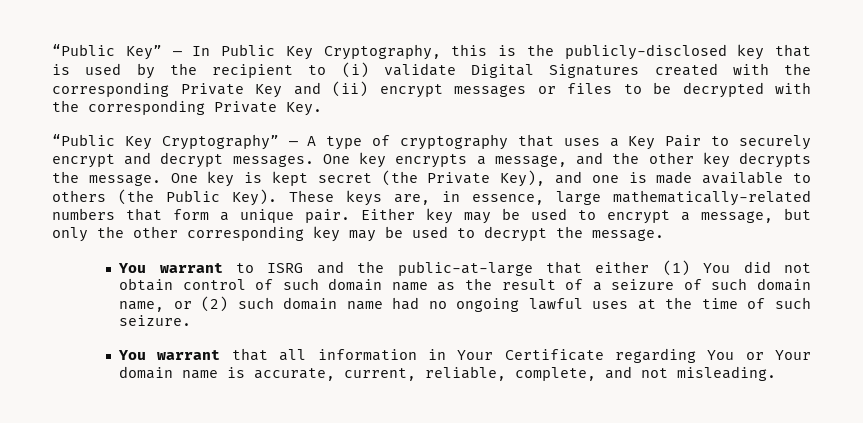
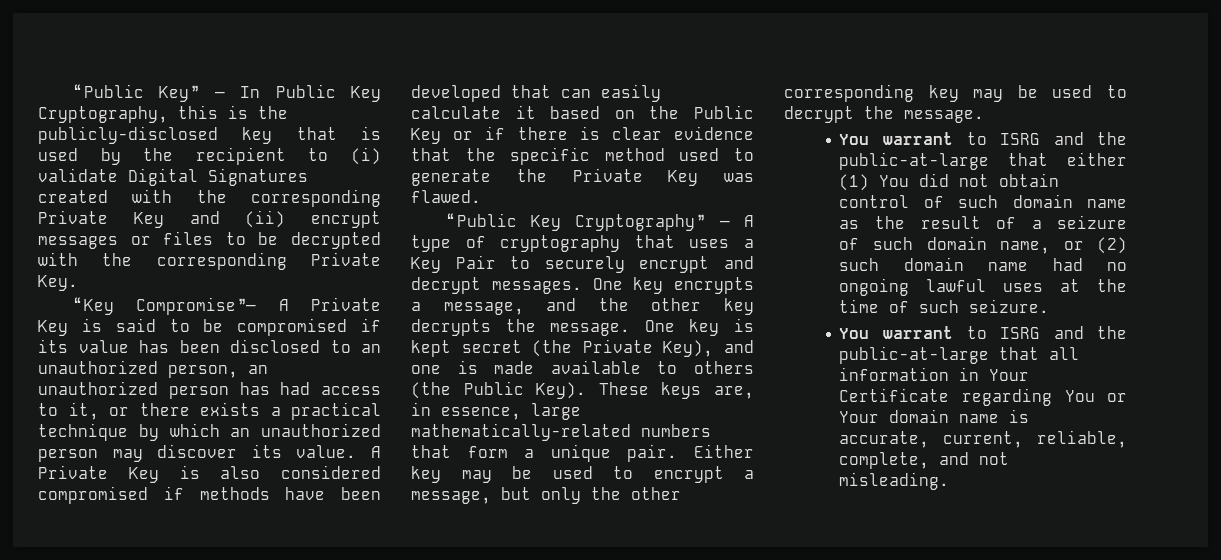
+ “Key Compromise”— A Private Key is said to be compromised if its value has been disclosed to an unauthorized person, an unauthorized person has had access to it, or there exists a practical technique by which an unauthorized person may discover its value. A Private Key is also considered compromised if methods have been developed that can easily calculate it based on the Public Key or if there is clear evidence that the specific method used to generate the Private Key was flawed.
- You warrant that all information in Your Certificate regarding You or Your domain name is accurate, current, reliable, complete, and not misleading.
+ You warrant to ISRG and the public-at-large that all information in Your Certificate regarding You or Your domain name is accurate, current, reliable, complete, and not misleading.

